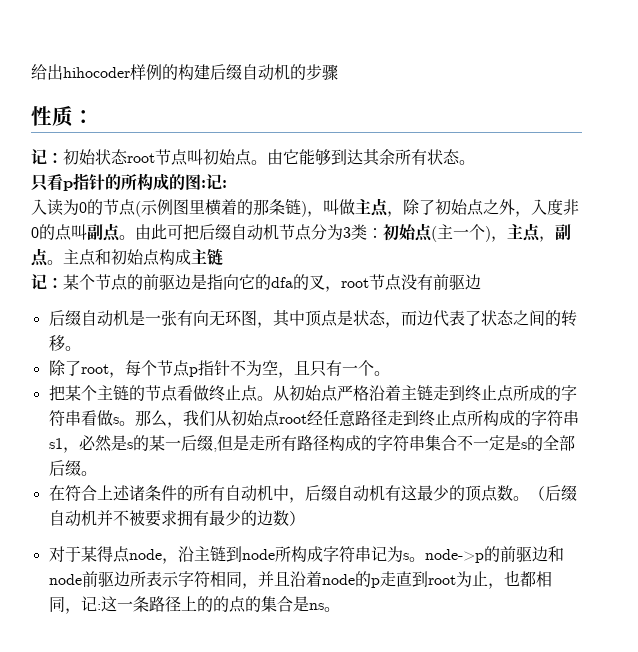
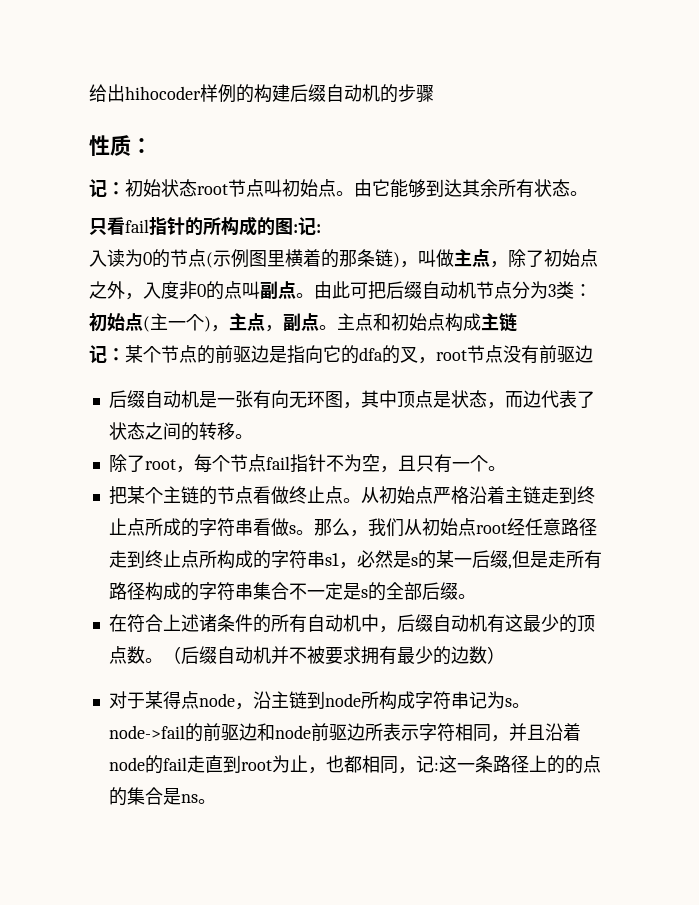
- 只看p指针的所构成的图:记:
+ 只看fail指针的所构成的图:记:
- 除了root，每个节点p指针不为空，且只有一个。
+ 除了root，每个节点fail指针不为空，且只有一个。
- 对于某得点node，沿主链到node所构成字符串记为s。node->p的前驱边和node前驱边所表示字符相同，并且沿着node的p走直到root为止，也都相同，记:这一条路径上的的点的集合是ns。
+ 对于某得点node，沿主链到node所构成字符串记为s。node->fail的前驱边和node前驱边所表示字符相同，并且沿着node的fail走直到root为止，也都相同，记:这一条路径上的的点的集合是ns。

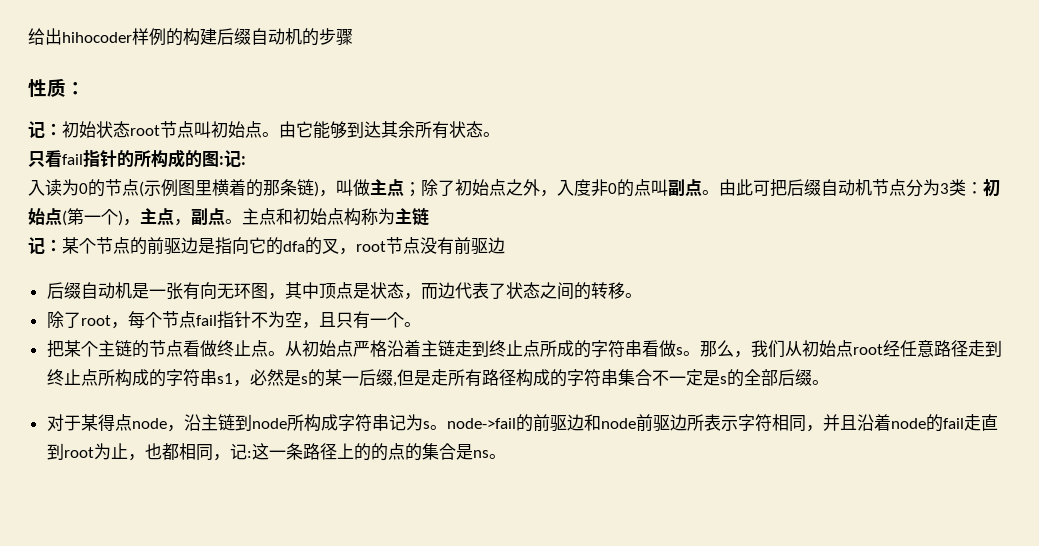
- 入读为0的节点(示例图里横着的那条链)，叫做主点，除了初始点之外，入度非0的点叫副点。
+ 入读为0的节点(示例图里横着的那条链)，叫做主点；除了初始点之外，入度非0的点叫副点。
- 由此可把后缀自动机节点分为3类：初始点(主一个)，主点，副点。
+ 由此可把后缀自动机节点分为3类：初始点(第一个)，主点，副点。
- 主点和初始点构成主链
+ 主点和初始点构称为主链
- 在符合上述诸条件的所有自动机中，后缀自动机有这最少的顶点数。（后缀自动机并不被要求拥有最少的边数）

